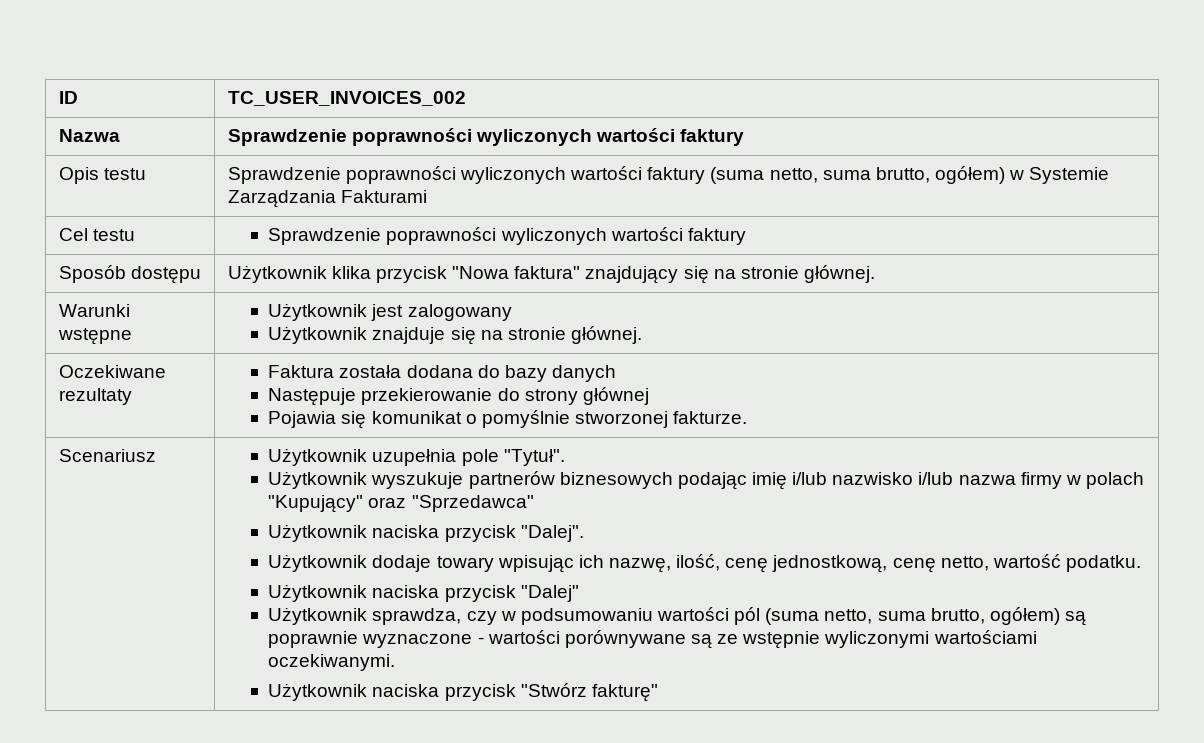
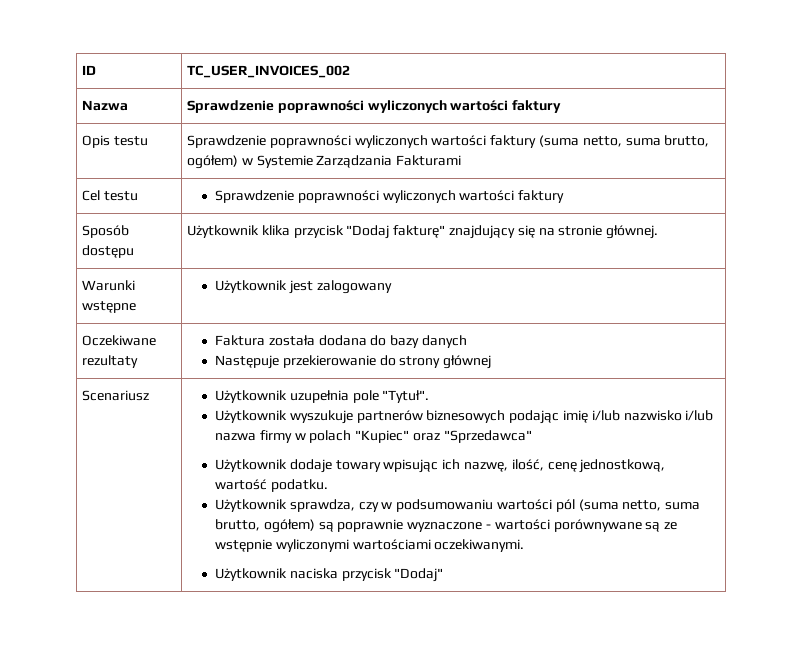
- Sposób dostępu | Użytkownik klika przycisk "Nowa faktura" znajdujący się na stronie głównej.
+ Sposób dostępu | Użytkownik klika przycisk "Dodaj fakturę" znajdujący się na stronie głównej.
  Warunki wstępne | Użytkownik jest zalogowany
- Użytkownik znajduje się na stronie głównej.
  Oczekiwane rezultaty | Faktura została dodana do bazy danych
  Następuje przekierowanie do strony głównej
- Pojawia się komunikat o pomyślnie stworzonej fakturze.
- Użytkownik wyszukuje partnerów biznesowych podając imię i/lub nazwisko i/lub nazwa firmy w polach "Kupujący" oraz "Sprzedawca"
+ Użytkownik wyszukuje partnerów biznesowych podając imię i/lub nazwisko i/lub nazwa firmy w polach "Kupiec" oraz "Sprzedawca"
- Użytkownik naciska przycisk "Dalej".
- Użytkownik dodaje towary wpisując ich nazwę, ilość, cenę jednostkową, cenę netto, wartość podatku.
+ Użytkownik dodaje towary wpisując ich nazwę, ilość, cenę jednostkową, wartość podatku.
- Użytkownik naciska przycisk "Dalej"
- Użytkownik naciska przycisk "Stwórz fakturę"
+ Użytkownik naciska przycisk "Dodaj"

